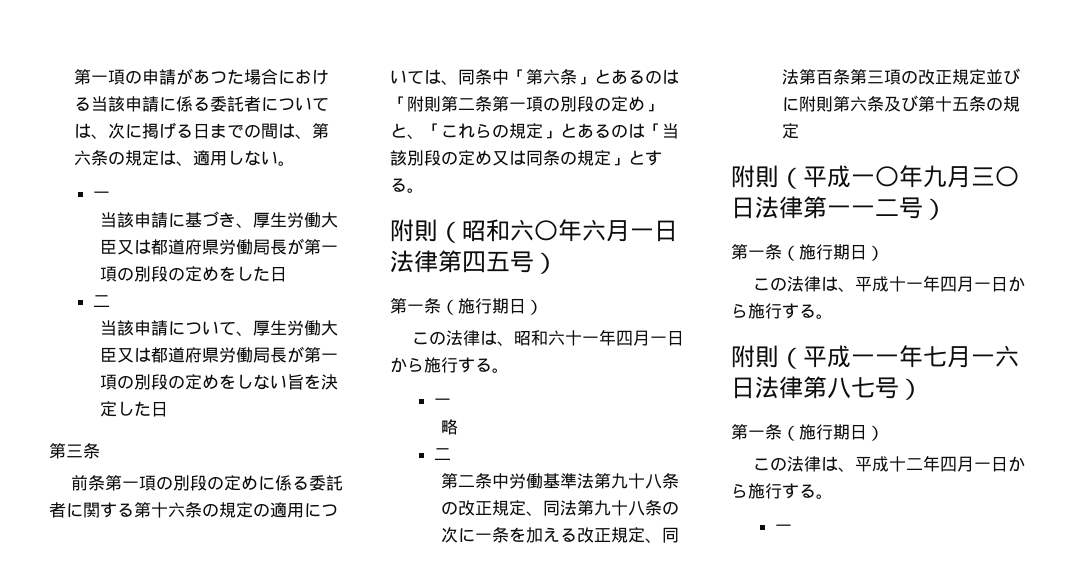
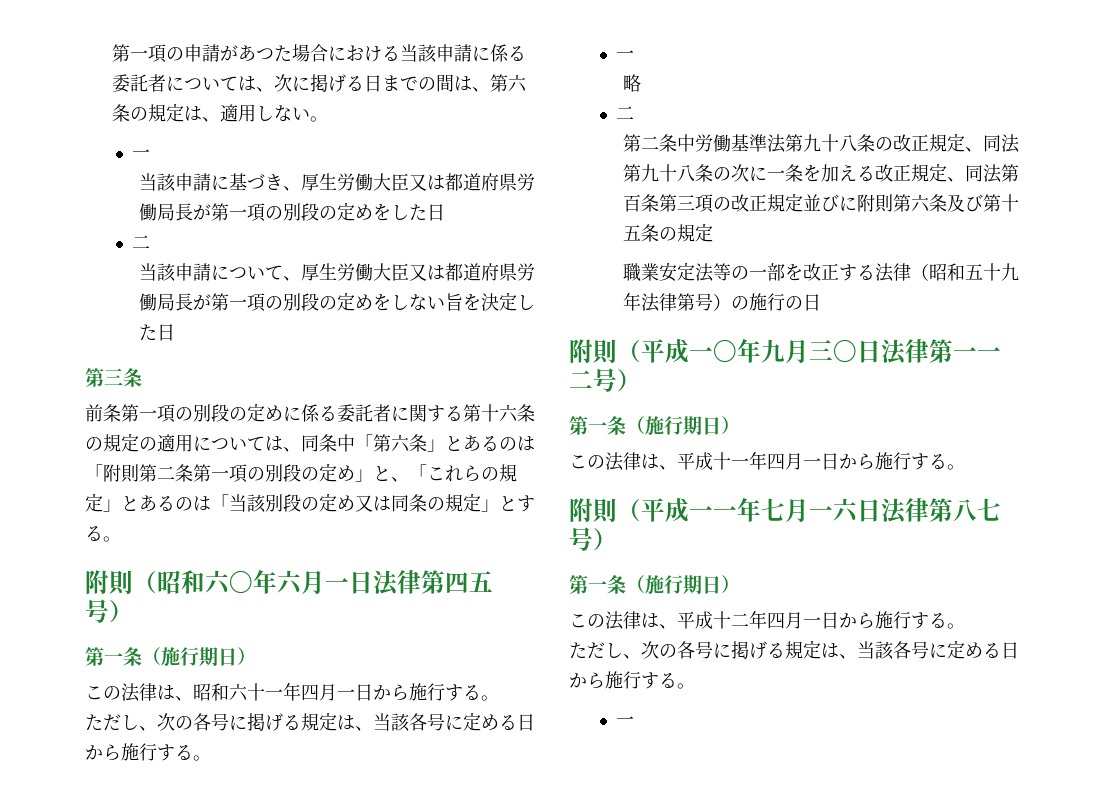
  この法律は、昭和六十一年四月一日から施行する。
+ ただし、次の各号に掲げる規定は、当該各号に定める日から施行する。
+ 職業安定法等の一部を改正する法律（昭和五十九年法律第号）の施行の日
  この法律は、平成十二年四月一日から施行する。
+ ただし、次の各号に掲げる規定は、当該各号に定める日から施行する。

